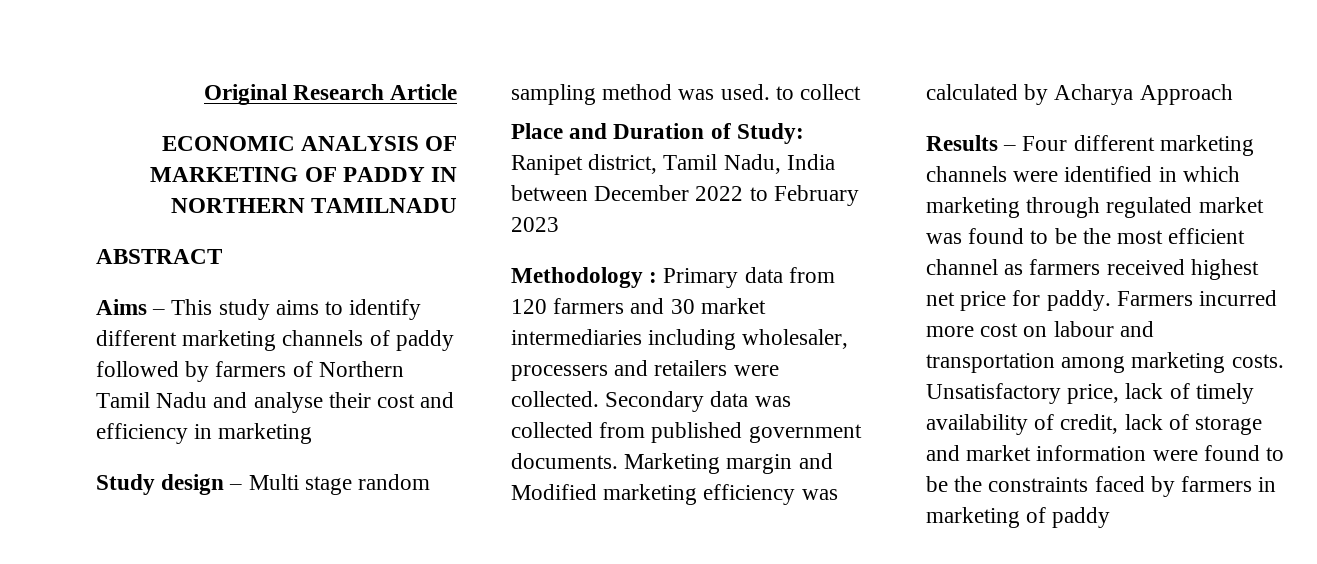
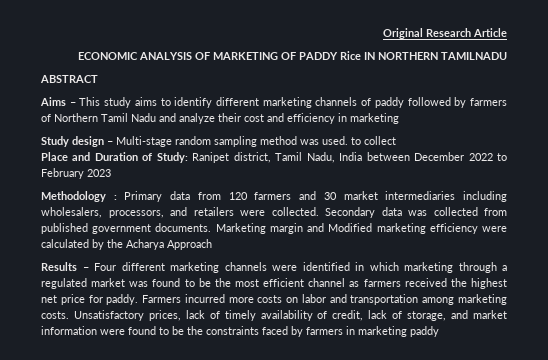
- ECONOMIC ANALYSIS OF MARKETING OF PADDY IN NORTHERN TAMILNADU
+ ECONOMIC ANALYSIS OF MARKETING OF PADDY Rice IN NORTHERN TAMILNADU
- Aims – This study aims to identify different marketing channels of paddy followed by farmers of Northern Tamil Nadu and analyse their cost and efficiency in marketing
+ Aims – This study aims to identify different marketing channels of paddy followed by farmers of Northern Tamil Nadu and analyze their cost and efficiency in marketing
- Study design – Multi stage random sampling method was used. to collect
+ Study design – Multi-stage random sampling method was used. to collect
- Methodology : Primary data from 120 farmers and 30 market intermediaries including wholesaler, processers and retailers were collected.
+ Methodology : Primary data from 120 farmers and 30 market intermediaries including wholesalers, processors, and retailers were collected.
- Marketing margin and Modified marketing efficiency was calculated by Acharya Approach
+ Marketing margin and Modified marketing efficiency were calculated by the Acharya Approach
- Results – Four different marketing channels were identified in which marketing through regulated market was found to be the most efficient channel as farmers received highest net price for paddy.
+ Results – Four different marketing channels were identified in which marketing through a regulated market was found to be the most efficient channel as farmers received the highest net price for paddy.
- Farmers incurred more cost on labour and transportation among marketing costs.
+ Farmers incurred more costs on labor and transportation among marketing costs.
- Unsatisfactory price, lack of timely availability of credit, lack of storage and market information were found to be the constraints faced by farmers in marketing of paddy
+ Unsatisfactory prices, lack of timely availability of credit, lack of storage, and market information were found to be the constraints faced by farmers in marketing paddy

